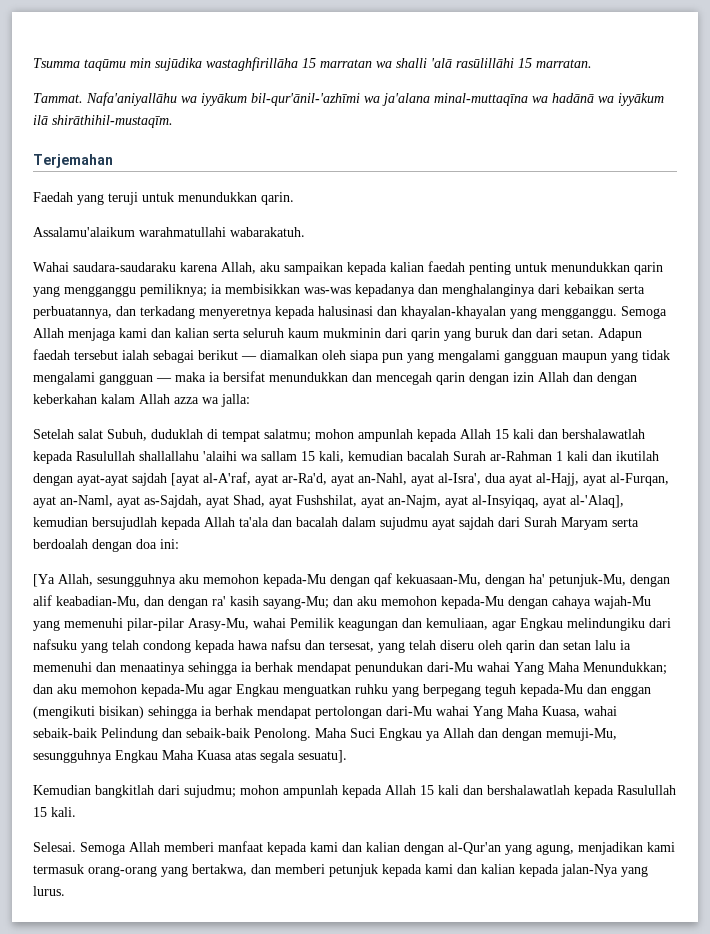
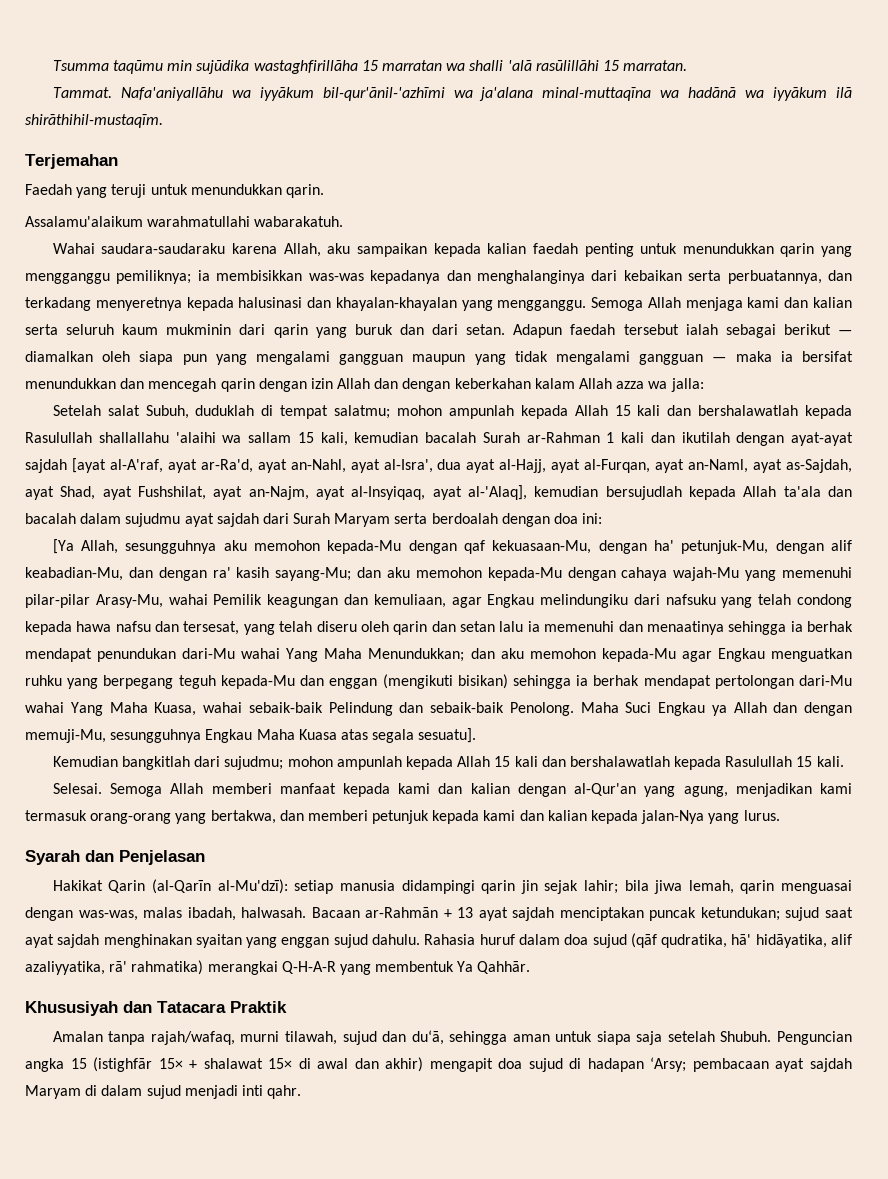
+ Syarah dan Penjelasan
+ Hakikat Qarin (al-Qarīn al-Mu'dzī): setiap manusia didampingi qarin jin sejak lahir; bila jiwa lemah, qarin menguasai dengan was-was, malas ibadah, halwasah. Bacaan ar-Rahmān + 13 ayat sajdah menciptakan puncak ketundukan; sujud saat ayat sajdah menghinakan syaitan yang enggan sujud dahulu. Rahasia huruf dalam doa sujud (qāf qudratika, hā' hidāyatika, alif azaliyyatika, rā' rahmatika) merangkai Q-H-A-R yang membentuk Ya Qahhār.
+ Khususiyah dan Tatacara Praktik
+ Amalan tanpa rajah/wafaq, murni tilawah, sujud dan du‘ā, sehingga aman untuk siapa saja setelah Shubuh. Penguncian angka 15 (istighfār 15× + shalawat 15× di awal dan akhir) mengapit doa sujud di hadapan ‘Arsy; pembacaan ayat sajdah Maryam di dalam sujud menjadi inti qahr.

